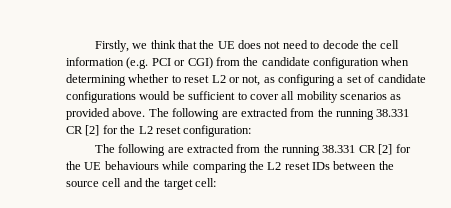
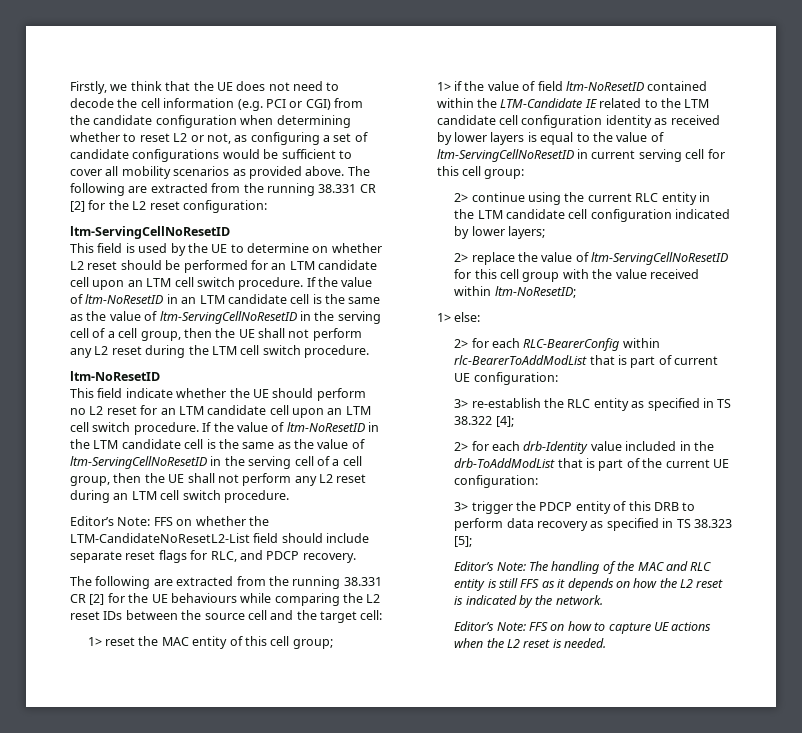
  The following are extracted from the running 38.331 CR [2] for the L2 reset configuration:
+ ltm-ServingCellNoResetID
+ This field is used by the UE to determine on whether L2 reset should be performed for an LTM candidate cell upon an LTM cell switch procedure. If the value of ltm-NoResetID in an LTM candidate cell is the same as the value of ltm-ServingCellNoResetID in the serving cell of a cell group, then the UE shall not perform any L2 reset during the LTM cell switch procedure.
+ ltm-NoResetID
+ This field indicate whether the UE should perform no L2 reset for an LTM candidate cell upon an LTM cell switch procedure. If the value of ltm-NoResetID in the LTM candidate cell is the same as the value of ltm-ServingCellNoResetID in the serving cell of a cell group, then the UE shall not perform any L2 reset during an LTM cell switch procedure.
+ Editor’s Note: FFS on whether the LTM-CandidateNoResetL2-List field should include separate reset flags for RLC, and PDCP recovery.
+ 1> reset the MAC entity of this cell group;
+ 1> if the value of field ltm-NoResetID contained within the LTM-Candidate IE related to the LTM candidate cell configuration identity as received by lower layers is equal to the value of ltm-ServingCellNoResetID in current serving cell for this cell group:
+ 2> continue using the current RLC entity in the LTM candidate cell configuration indicated by lower layers;
+ 2> replace the value of ltm-ServingCellNoResetID for this cell group with the value received within ltm-NoResetID;
+ 1> else:
+ 2> for each RLC-BearerConfig within rlc-BearerToAddModList that is part of current UE configuration:
+ 3> re-establish the RLC entity as specified in TS 38.322 [4];
+ 2> for each drb-Identity value included in the drb-ToAddModList that is part of the current UE configuration:
+ 3> trigger the PDCP entity of this DRB to perform data recovery as specified in TS 38.323 [5];
+ Editor’s Note: The handling of the MAC and RLC entity is still FFS as it depends on how the L2 reset is indicated by the network.
+ Editor’s Note: FFS on how to capture UE actions when the L2 reset is needed.

